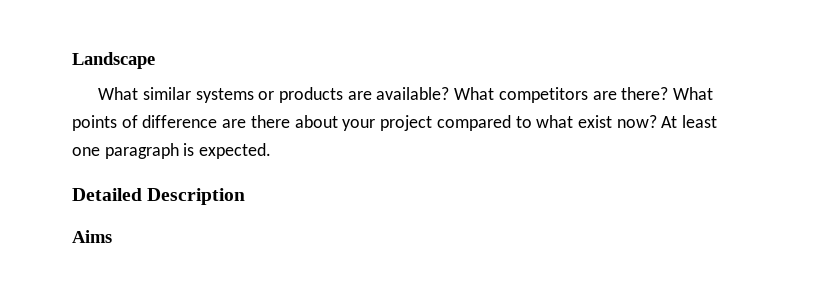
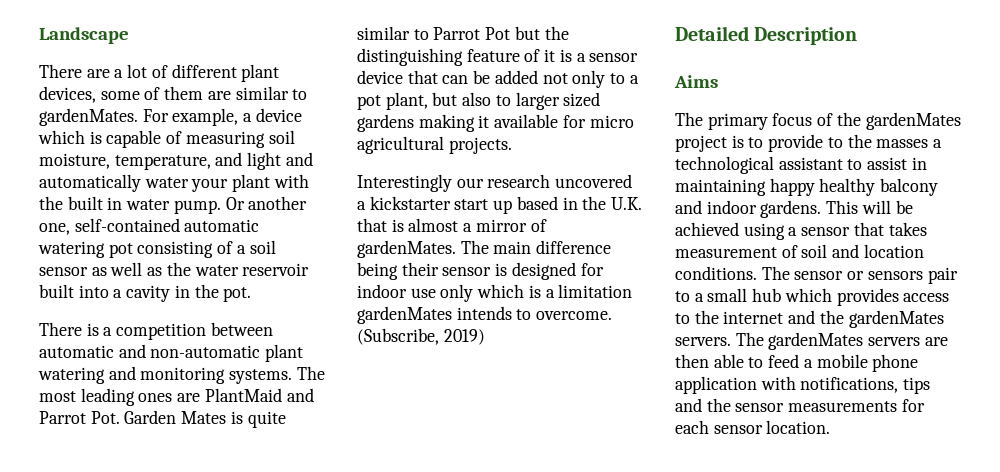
- What similar systems or products are available? What competitors are there? What points of difference are there about your project compared to what exist now? At least one paragraph is expected.
+ There are a lot of different plant devices, some of them are similar to gardenMates. For example, a device which is capable of measuring soil moisture, temperature, and light and automatically water your plant with the built in water pump. Or another one, self-contained automatic watering pot consisting of a soil sensor as well as the water reservoir built into a cavity in the pot.
+ There is a competition between automatic and non-automatic plant watering and monitoring systems. The most leading ones are PlantMaid and Parrot Pot. Garden Mates is quite similar to Parrot Pot but the distinguishing feature of it is a sensor device that can be added not only to a pot plant, but also to larger sized gardens making it available for micro agricultural projects.
+ Interestingly our research uncovered a kickstarter start up based in the U.K. that is almost a mirror of gardenMates. The main difference being their sensor is designed for indoor use only which is a limitation gardenMates intends to overcome. (Subscribe, 2019)
  Detailed Description
  Aims
+ The primary focus of the gardenMates project is to provide to the masses a technological assistant to assist in maintaining happy healthy balcony and indoor gardens. This will be achieved using a sensor that takes measurement of soil and location conditions. The sensor or sensors pair to a small hub which provides access to the internet and the gardenMates servers. The gardenMates servers are then able to feed a mobile phone application with notifications, tips and the sensor measurements for each sensor location.

